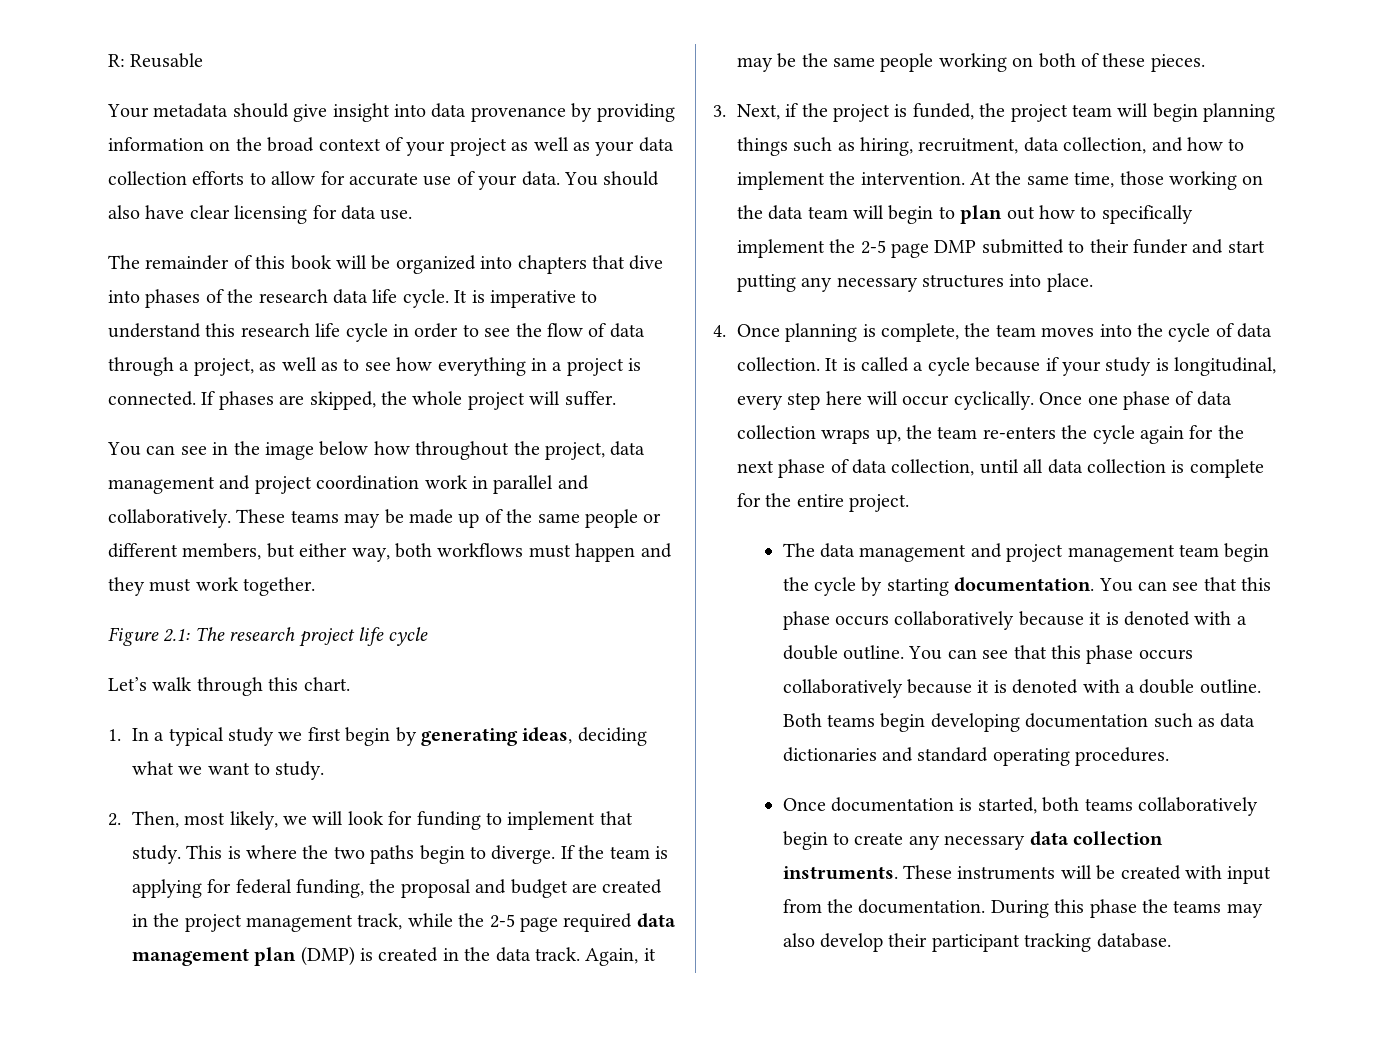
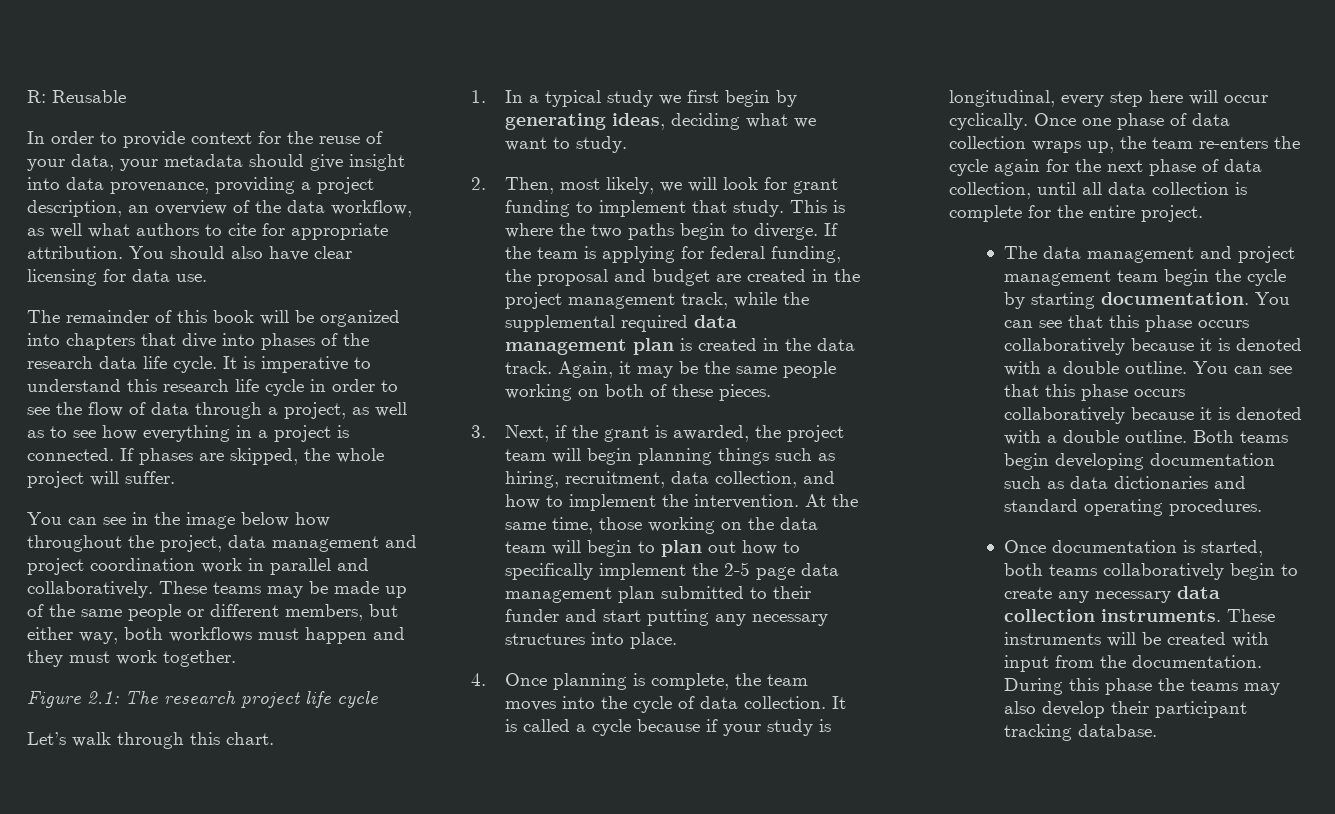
- Your metadata should give insight into data provenance by providing information on the broad context of your project as well as your data collection efforts to allow for accurate use of your data.
+ In order to provide context for the reuse of your data, your metadata should give insight into data provenance, providing a project description, an overview of the data workflow, as well what authors to cite for appropriate attribution.
- 2. Then, most likely, we will look for funding to implement that study.
+ 2. Then, most likely, we will look for grant funding to implement that study.
- If the team is applying for federal funding, the proposal and budget are created in the project management track, while the 2-5 page required data management plan (DMP) is created in the data track.
+ If the team is applying for federal funding, the proposal and budget are created in the project management track, while the supplemental required data management plan is created in the data track.
- 3. Next, if the project is funded, the project team will begin planning things such as hiring, recruitment, data collection, and how to implement the intervention.
+ 3. Next, if the grant is awarded, the project team will begin planning things such as hiring, recruitment, data collection, and how to implement the intervention.
- At the same time, those working on the data team will begin to plan out how to specifically implement the 2-5 page DMP submitted to their funder and start putting any necessary structures into place.
+ At the same time, those working on the data team will begin to plan out how to specifically implement the 2-5 page data management plan submitted to their funder and start putting any necessary structures into place.

